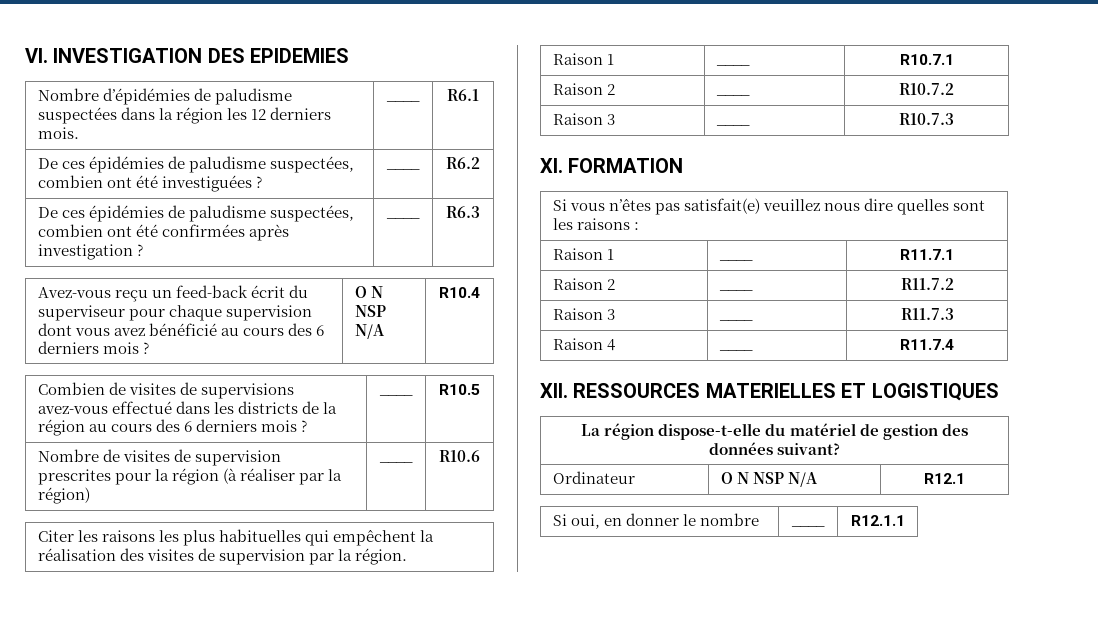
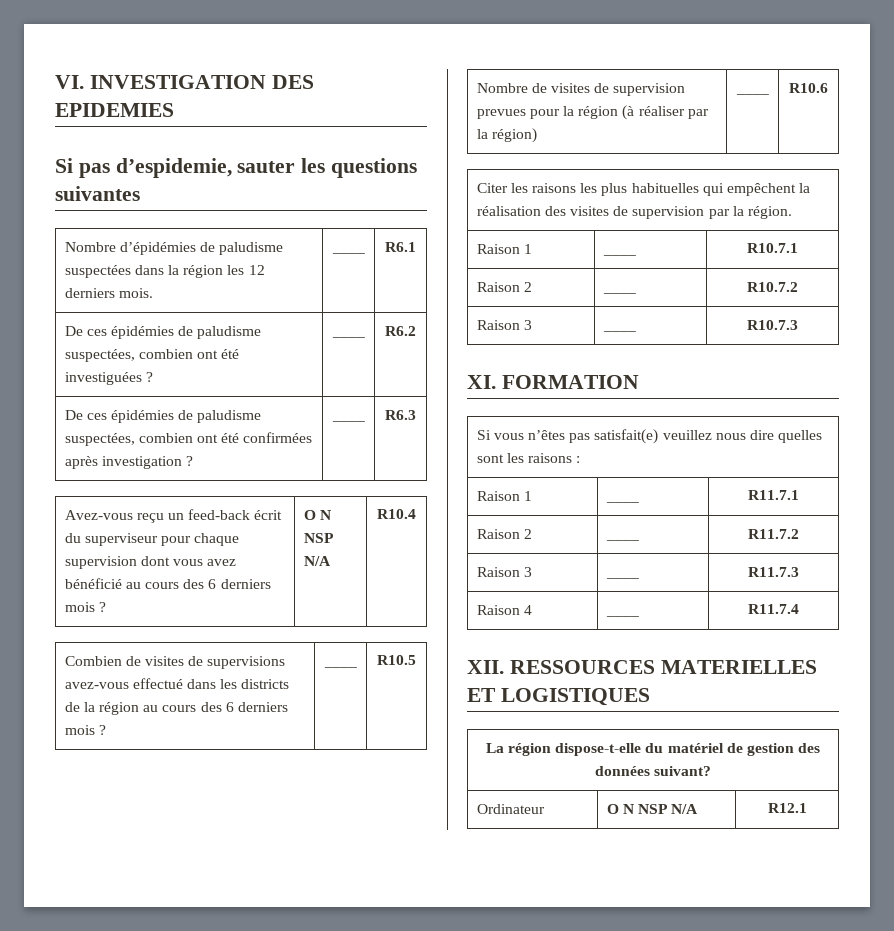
+ Si pas d’espidemie, sauter les questions suivantes
- Nombre de visites de supervision prescrites pour la région (à réaliser par la région) | ____ | R10.6
+ Nombre de visites de supervision prevues pour la région (à réaliser par la région) | ____ | R10.6
- Si oui, en donner le nombre | ____ | R12.1.1

